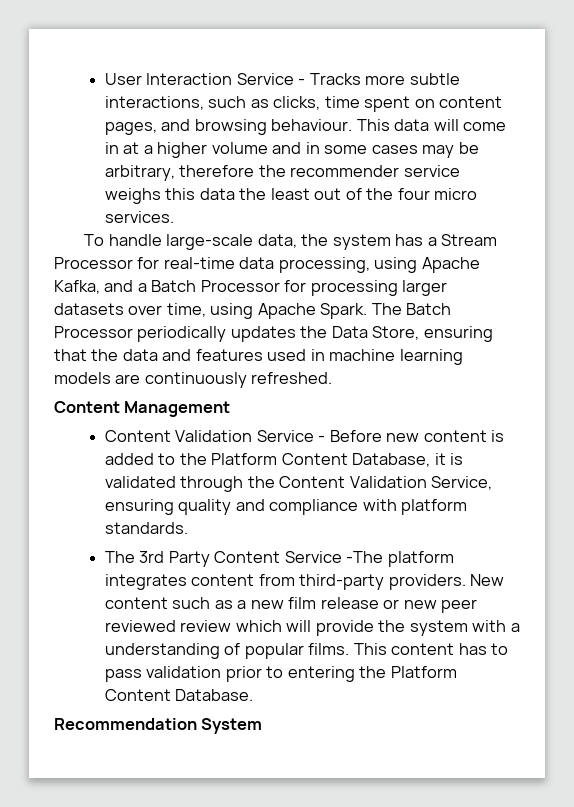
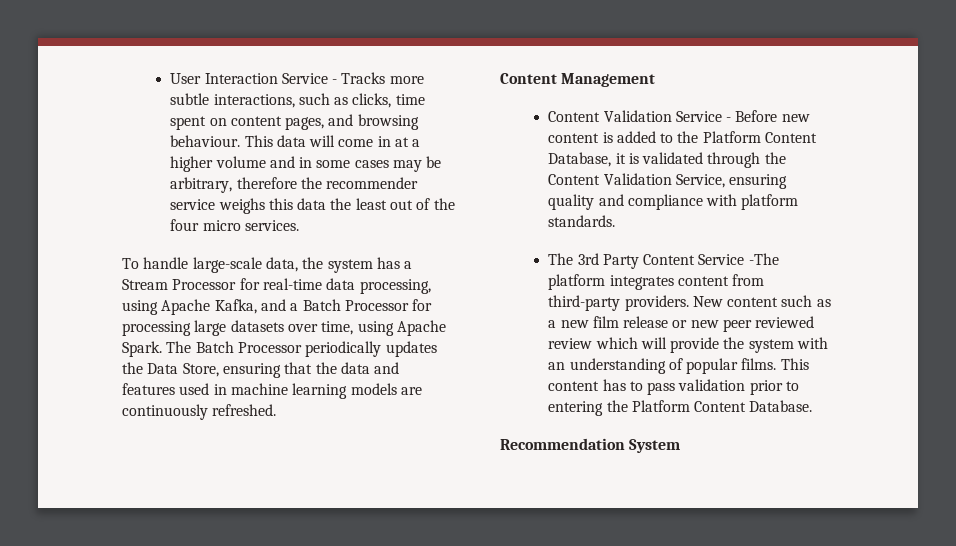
- To handle large-scale data, the system has a Stream Processor for real-time data processing, using Apache Kafka, and a Batch Processor for processing larger datasets over time, using Apache Spark.
+ To handle large-scale data, the system has a Stream Processor for real-time data processing, using Apache Kafka, and a Batch Processor for processing large datasets over time, using Apache Spark.
- New content such as a new film release or new peer reviewed review which will provide the system with a understanding of popular films.
+ New content such as a new film release or new peer reviewed review which will provide the system with an understanding of popular films.

